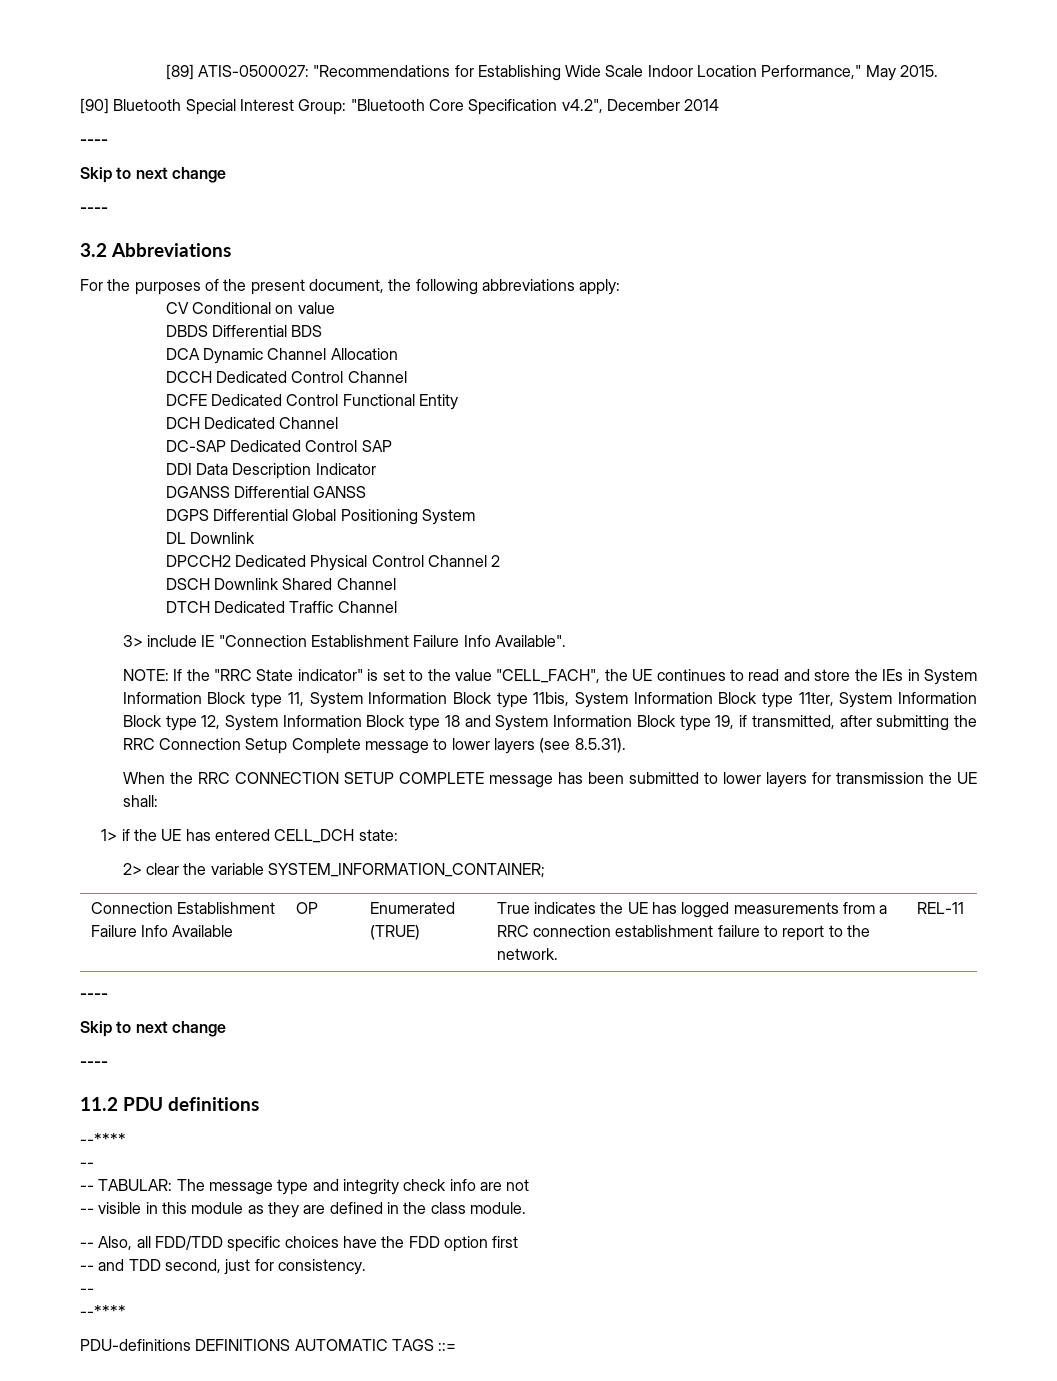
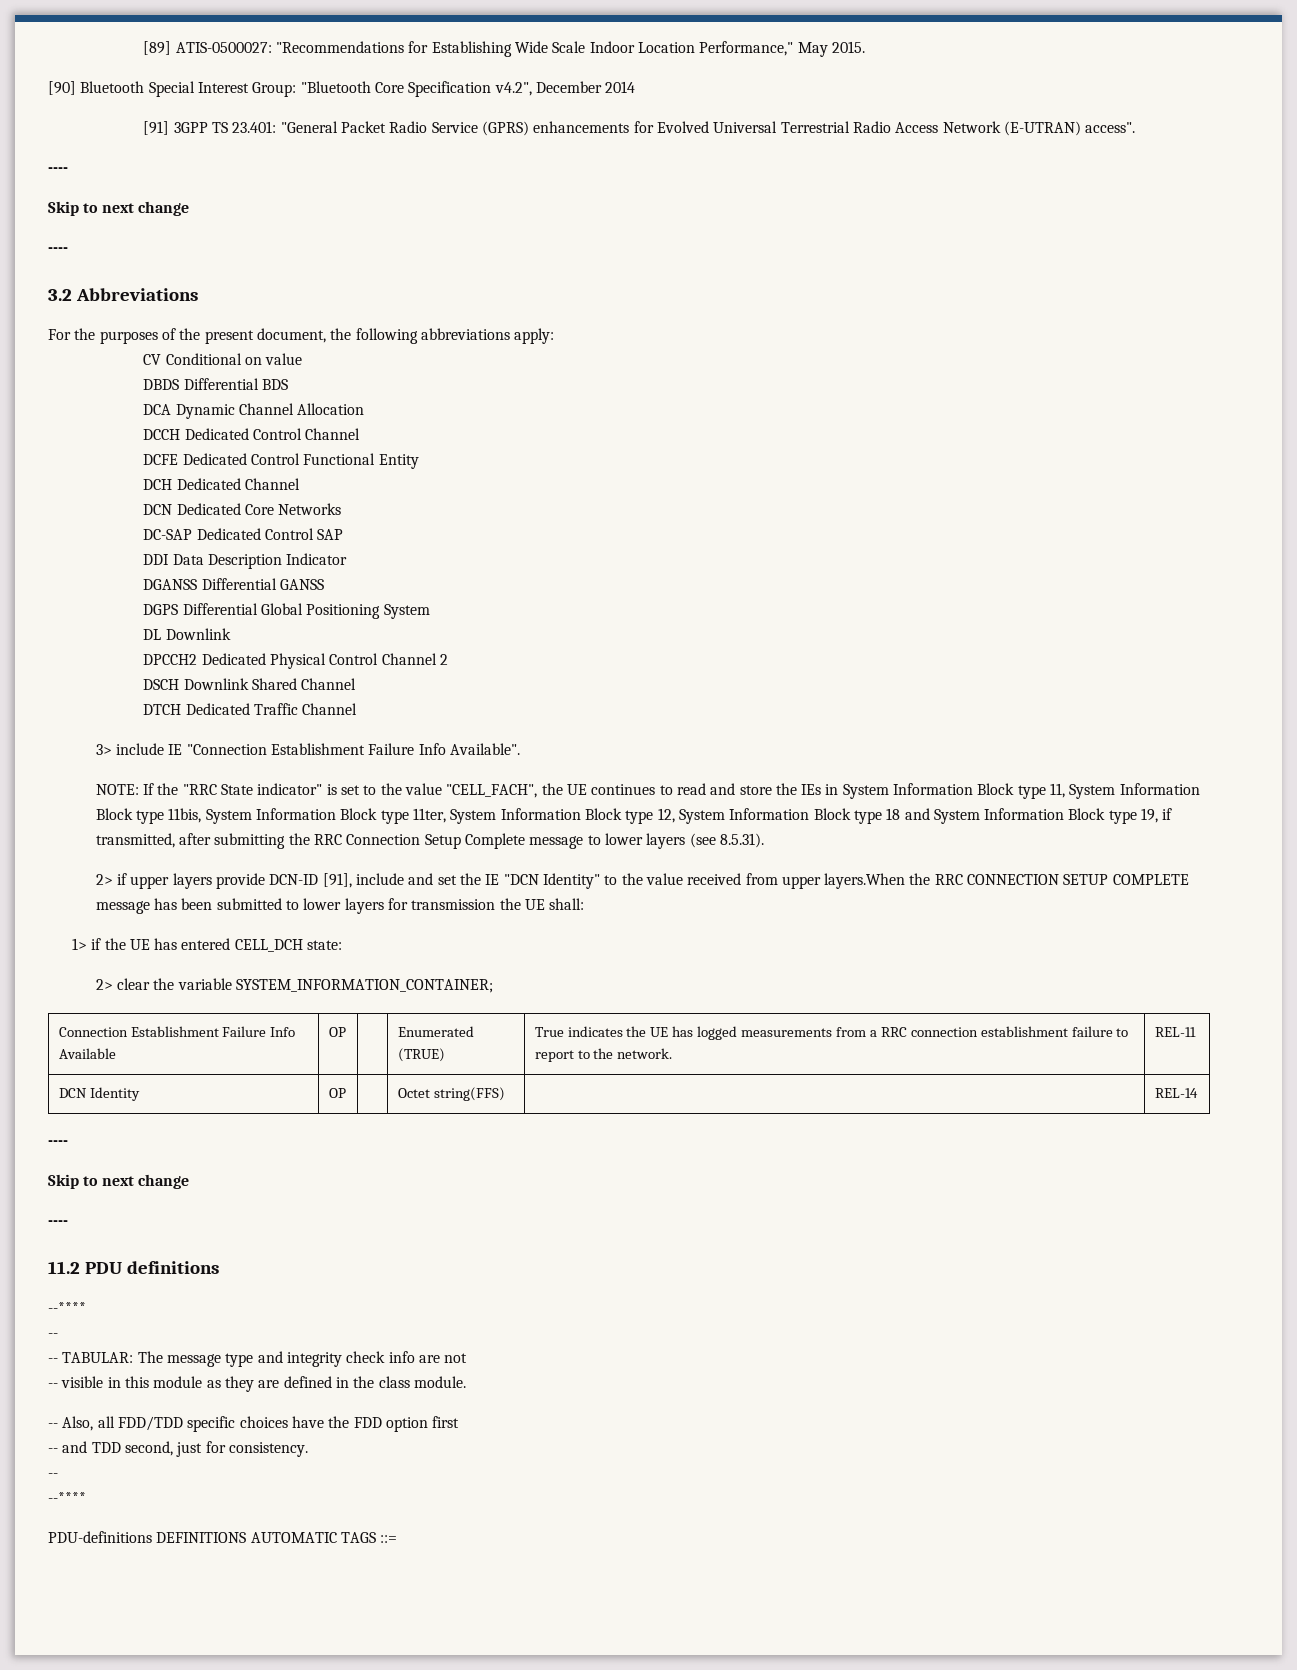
+ [91] 3GPP TS 23.401: "General Packet Radio Service (GPRS) enhancements for Evolved Universal Terrestrial Radio Access Network (E-UTRAN) access".
+ DCN Dedicated Core Networks
- When the RRC CONNECTION SETUP COMPLETE message has been submitted to lower layers for transmission the UE shall:
+ 2> if upper layers provide DCN-ID [91], include and set the IE "DCN Identity" to the value received from upper layers.When the RRC CONNECTION SETUP COMPLETE message has been submitted to lower layers for transmission the UE shall:
+ DCN Identity | OP | | Octet string(FFS) | | REL-14

